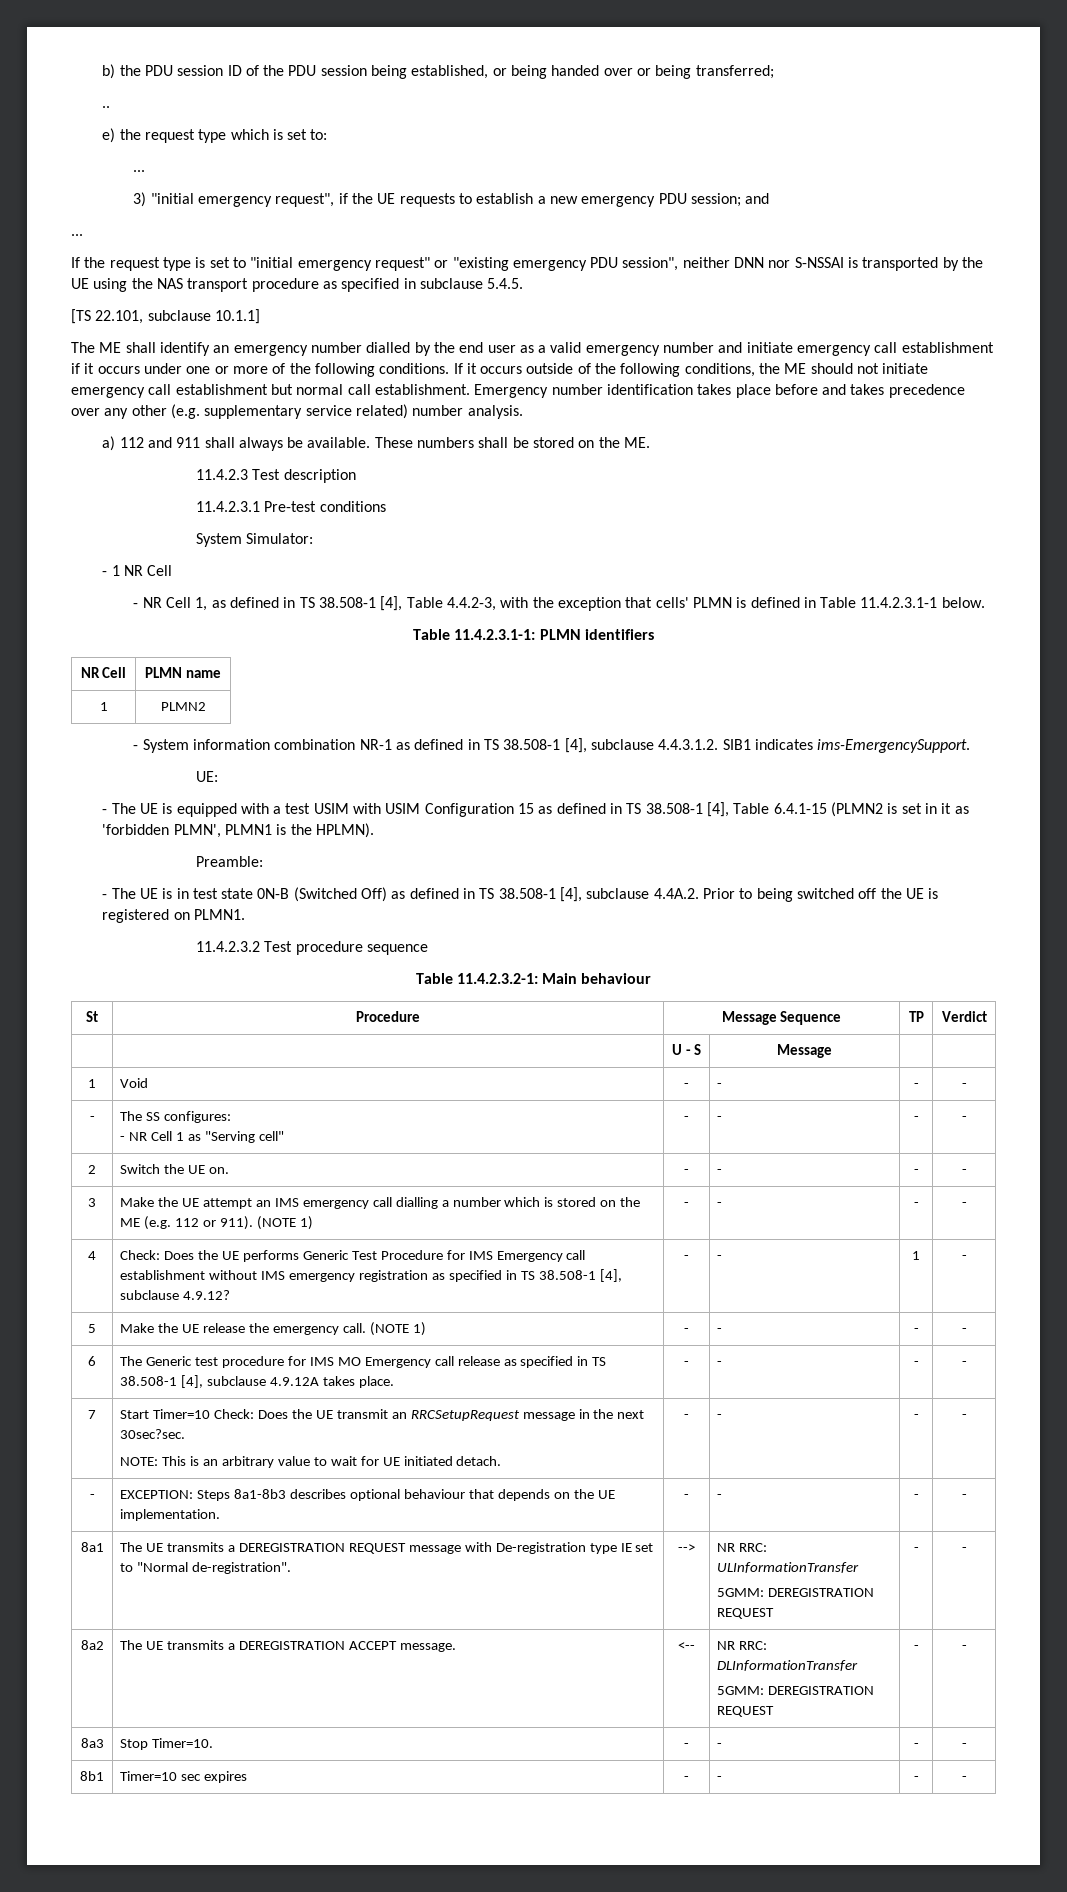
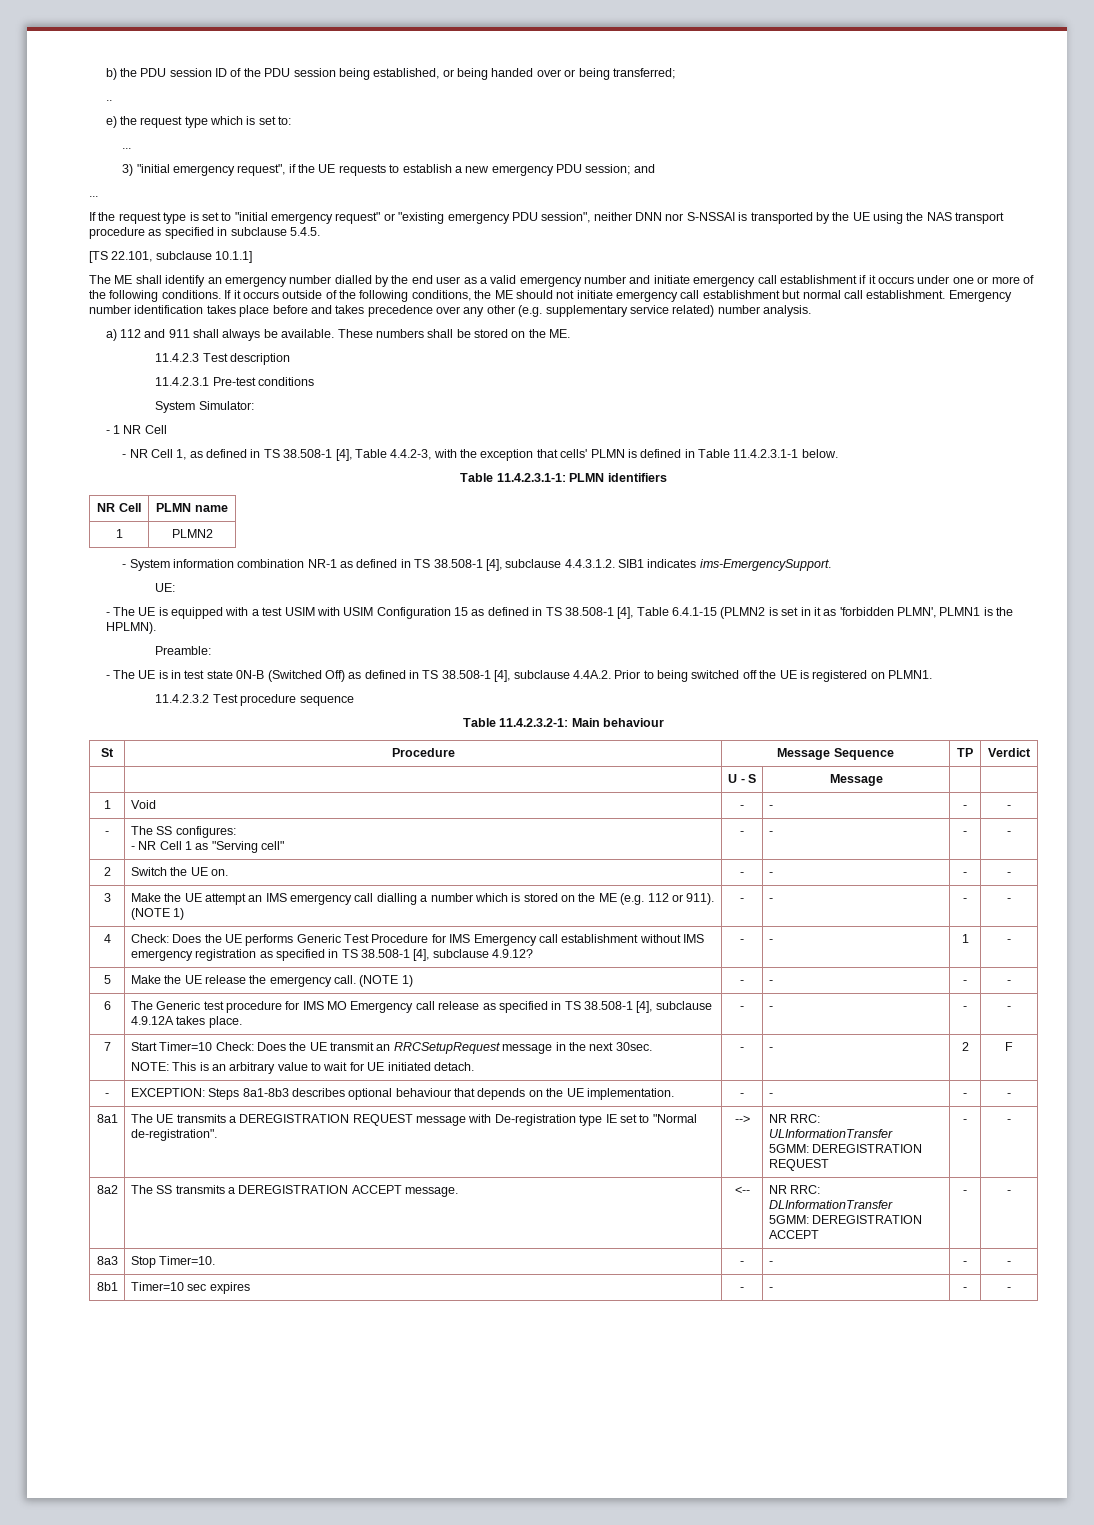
- 7 | Start Timer=10 Check: Does the UE transmit an RRCSetupRequest message in the next 30sec?sec.
- NOTE: This is an arbitrary value to wait for UE initiated detach. | - | - | - | -
+ 7 | Start Timer=10 Check: Does the UE transmit an RRCSetupRequest message in the next 30sec.
+ NOTE: This is an arbitrary value to wait for UE initiated detach. | - | - | 2 | F
- 8a2 | The UE transmits a DEREGISTRATION ACCEPT message. | <-- | NR RRC: DLInformationTransfer
- 5GMM: DEREGISTRATION REQUEST | - | -
+ 8a2 | The SS transmits a DEREGISTRATION ACCEPT message. | <-- | NR RRC: DLInformationTransfer
+ 5GMM: DEREGISTRATION ACCEPT | - | -

